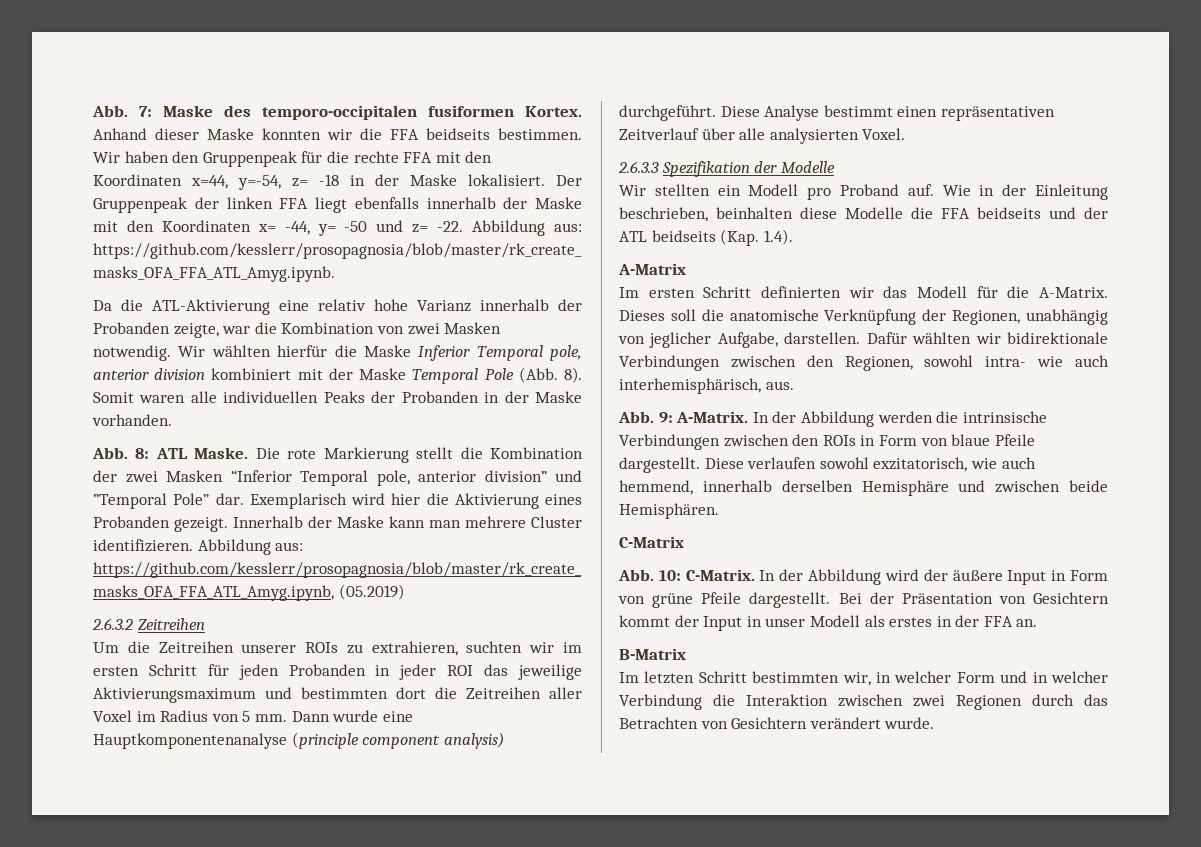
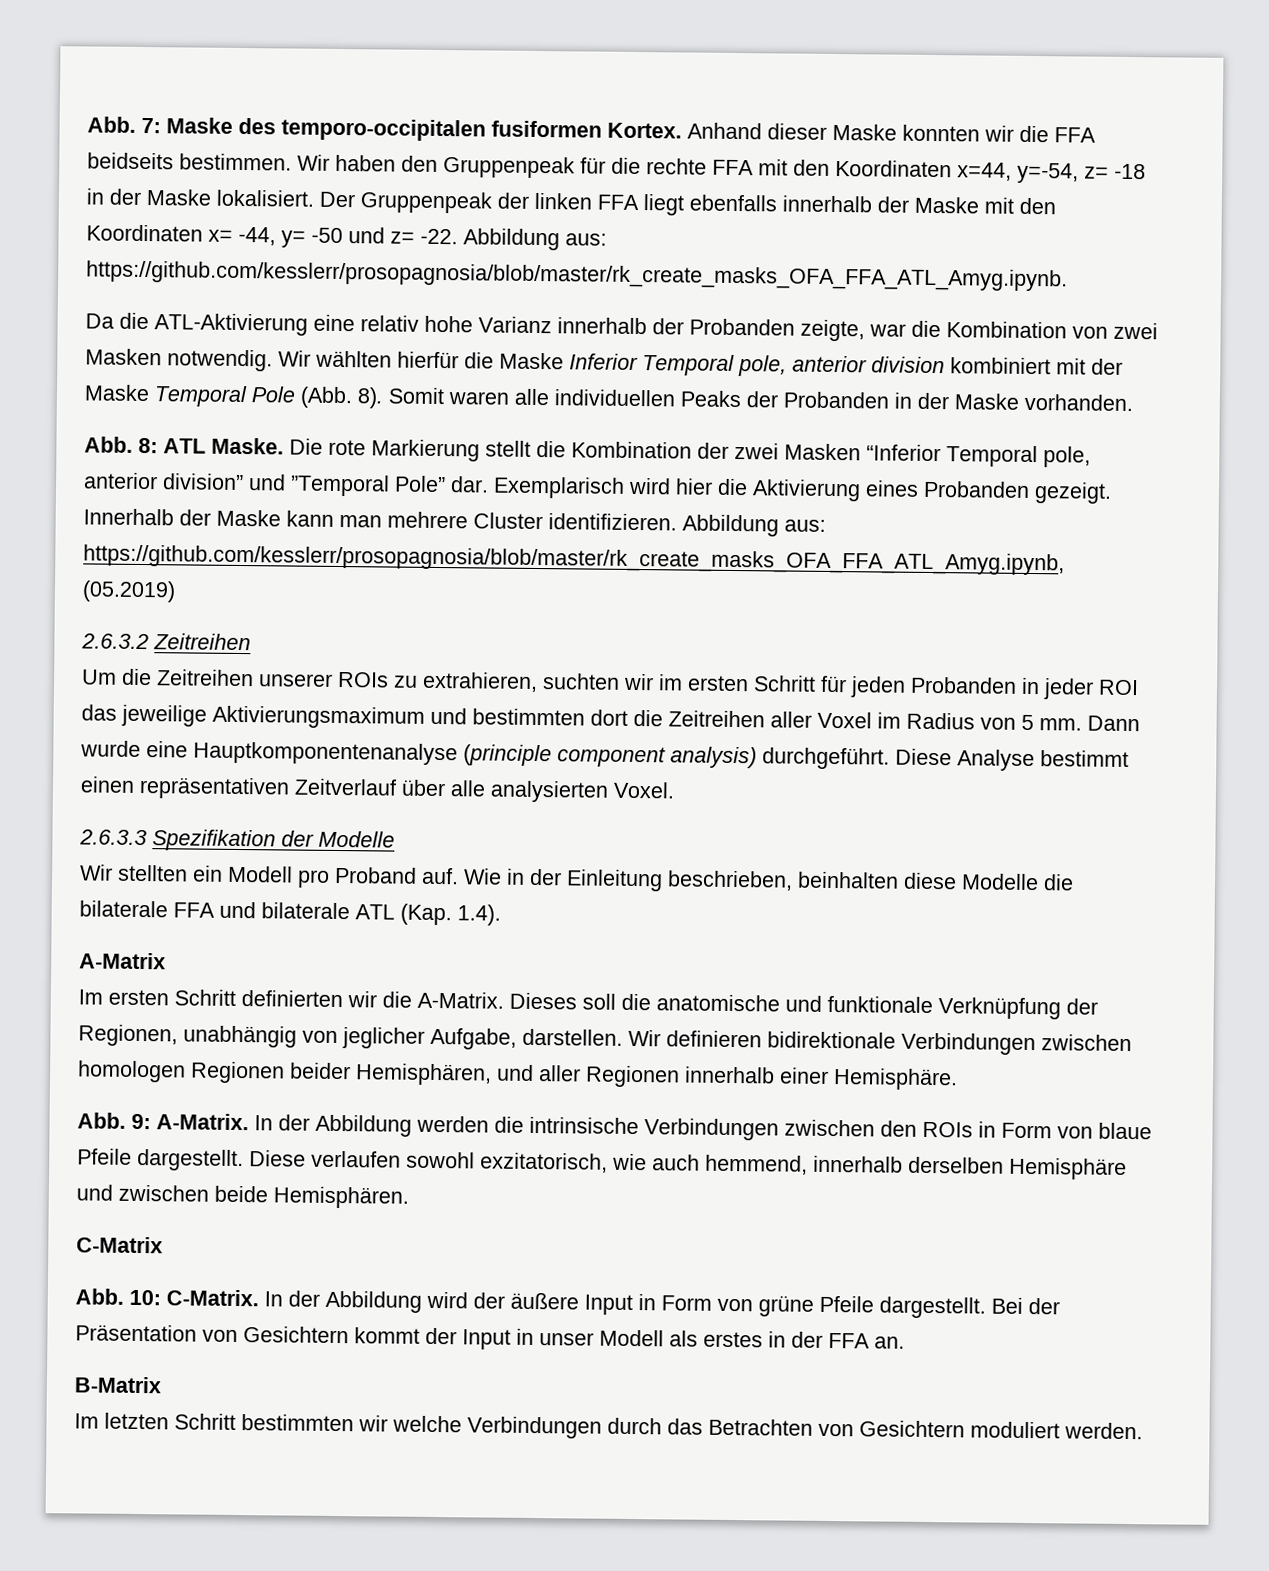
- Wie in der Einleitung beschrieben, beinhalten diese Modelle die FFA beidseits und der ATL beidseits (Kap. 1.4).
+ Wie in der Einleitung beschrieben, beinhalten diese Modelle die bilaterale FFA und bilaterale ATL (Kap. 1.4).
- Im ersten Schritt definierten wir das Modell für die A-Matrix.
+ Im ersten Schritt definierten wir die A-Matrix.
- Dieses soll die anatomische Verknüpfung der Regionen, unabhängig von jeglicher Aufgabe, darstellen.
+ Dieses soll die anatomische und funktionale Verknüpfung der Regionen, unabhängig von jeglicher Aufgabe, darstellen.
- Dafür wählten wir bidirektionale Verbindungen zwischen den Regionen, sowohl intra- wie auch interhemisphärisch, aus.
+ Wir definieren bidirektionale Verbindungen zwischen homologen Regionen beider Hemisphären, und aller Regionen innerhalb einer Hemisphäre.
- Im letzten Schritt bestimmten wir, in welcher Form und in welcher Verbindung die Interaktion zwischen zwei Regionen durch das Betrachten von Gesichtern verändert wurde.
+ Im letzten Schritt bestimmten wir welche Verbindungen durch das Betrachten von Gesichtern moduliert werden.

